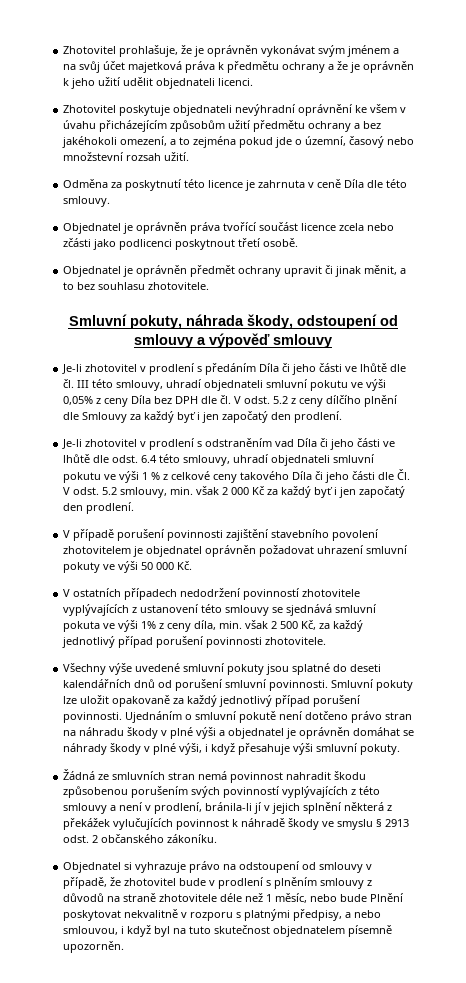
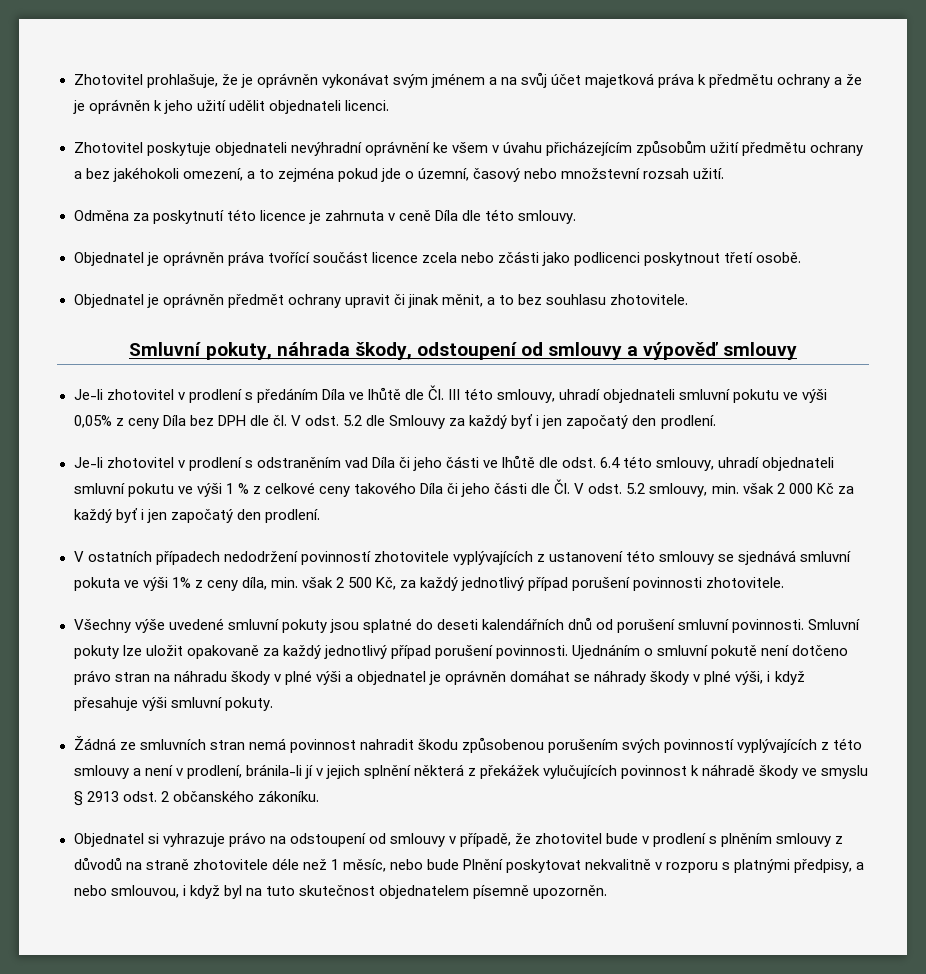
- Je-li zhotovitel v prodlení s předáním Díla či jeho části ve lhůtě dle čl. III této smlouvy, uhradí objednateli smluvní pokutu ve výši 0,05% z ceny Díla bez DPH dle čl. V odst. 5.2 z ceny dílčího plnění dle Smlouvy za každý byť i jen započatý den prodlení.
+ Je-li zhotovitel v prodlení s předáním Díla ve lhůtě dle Čl. III této smlouvy, uhradí objednateli smluvní pokutu ve výši 0,05% z ceny Díla bez DPH dle čl. V odst. 5.2 dle Smlouvy za každý byť i jen započatý den prodlení.
- V případě porušení povinnosti zajištění stavebního povolení zhotovitelem je objednatel oprávněn požadovat uhrazení smluvní pokuty ve výši 50 000 Kč.

